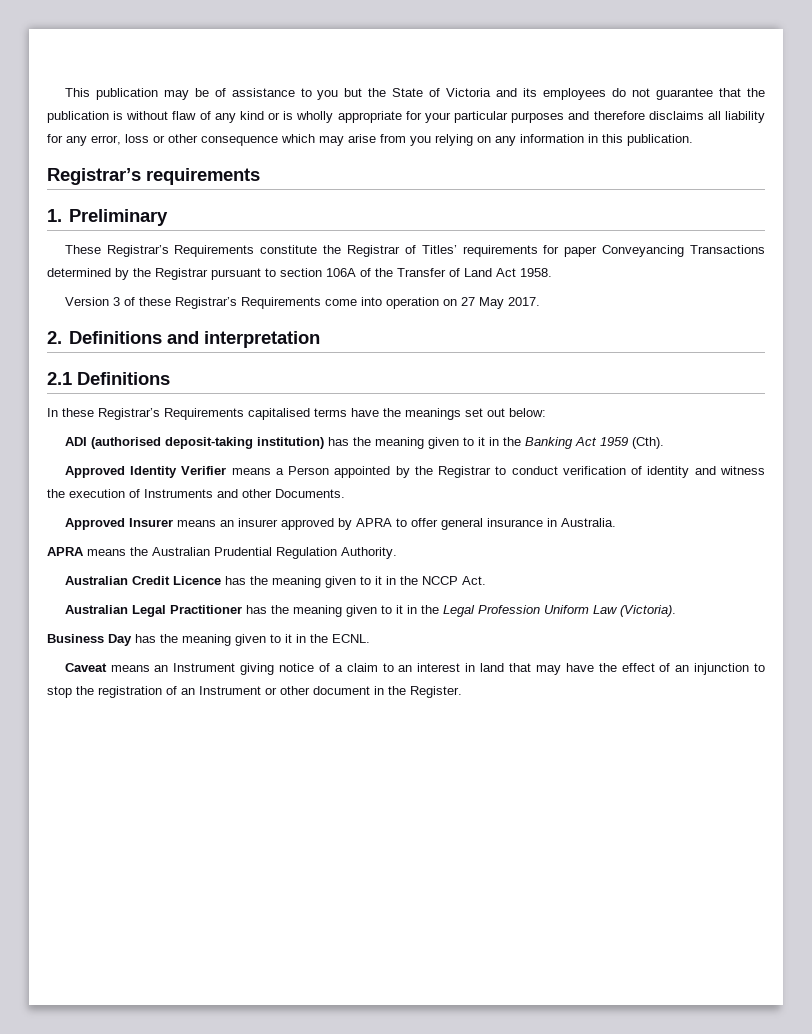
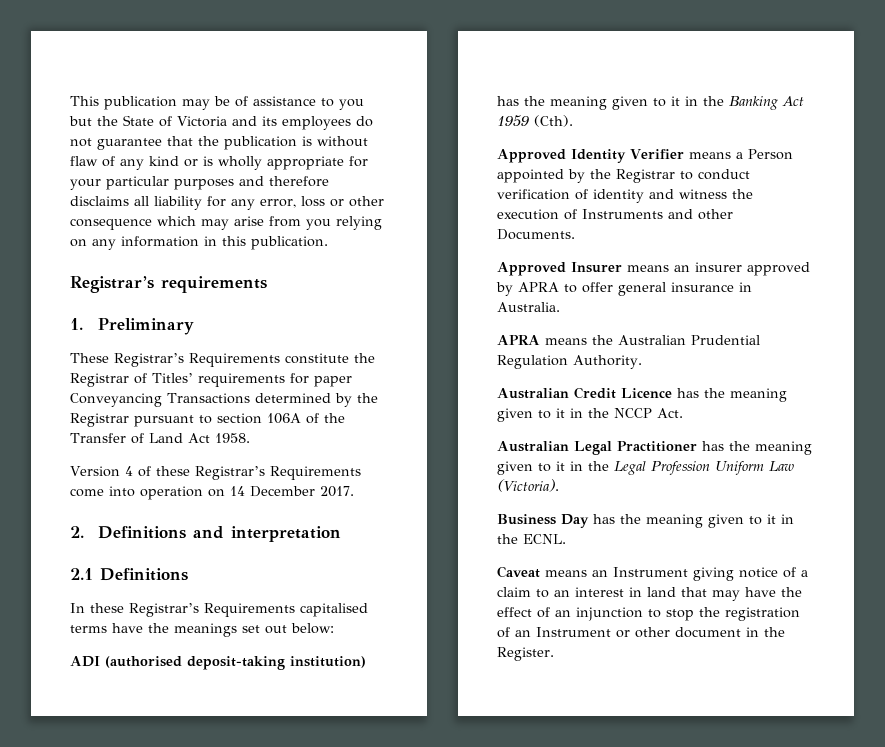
- Version 3 of these Registrar’s Requirements come into operation on 27 May 2017.
+ Version 4 of these Registrar’s Requirements come into operation on 14 December 2017.

